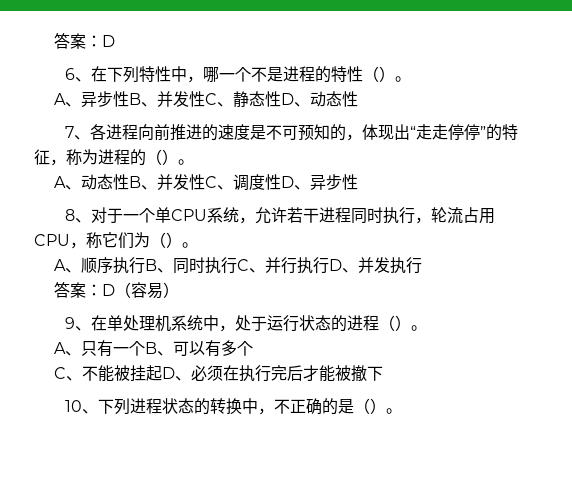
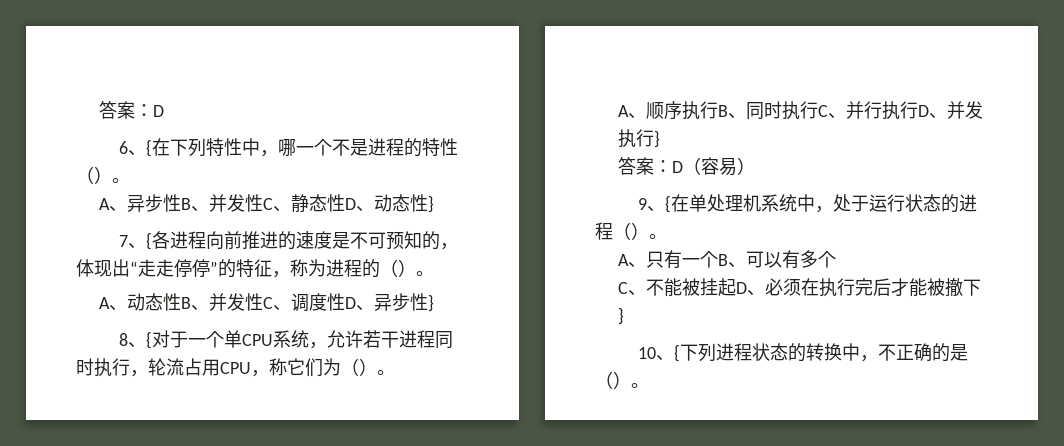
- 6、在下列特性中，哪一个不是进程的特性（）。
+ 6、{在下列特性中，哪一个不是进程的特性（）。
- A、异步性B、并发性C、静态性D、动态性
+ A、异步性B、并发性C、静态性D、动态性}
- 7、各进程向前推进的速度是不可预知的，体现出“走走停停”的特征，称为进程的（）。
+ 7、{各进程向前推进的速度是不可预知的，体现出“走走停停”的特征，称为进程的（）。
- A、动态性B、并发性C、调度性D、异步性
+ A、动态性B、并发性C、调度性D、异步性}
- 8、对于一个单CPU系统，允许若干进程同时执行，轮流占用CPU，称它们为（）。
+ 8、{对于一个单CPU系统，允许若干进程同时执行，轮流占用CPU，称它们为（）。
- A、顺序执行B、同时执行C、并行执行D、并发执行
+ A、顺序执行B、同时执行C、并行执行D、并发执行}
- 9、在单处理机系统中，处于运行状态的进程（）。
+ 9、{在单处理机系统中，处于运行状态的进程（）。
- C、不能被挂起D、必须在执行完后才能被撤下
+ C、不能被挂起D、必须在执行完后才能被撤下}
- 10、下列进程状态的转换中，不正确的是（）。
+ 10、{下列进程状态的转换中，不正确的是（）。

